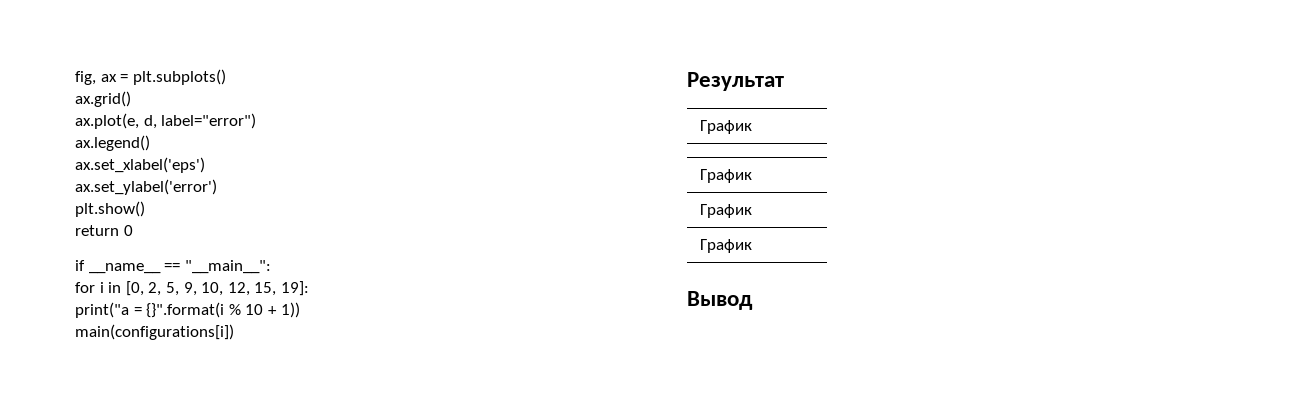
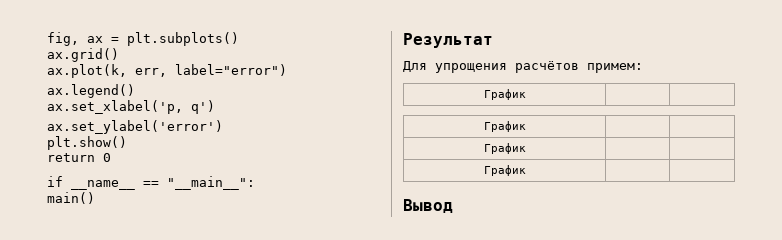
- ax.plot(e, d, label="error")
+ ax.plot(k, err, label="error")
- ax.set_xlabel('eps')
+ ax.set_xlabel('p, q')
- for i in [0, 2, 5, 9, 10, 12, 15, 19]:
- print("a = {}".format(i % 10 + 1))
- main(configurations[i])
+ main()
  Результат
+ Для упрощения расчётов примем:

